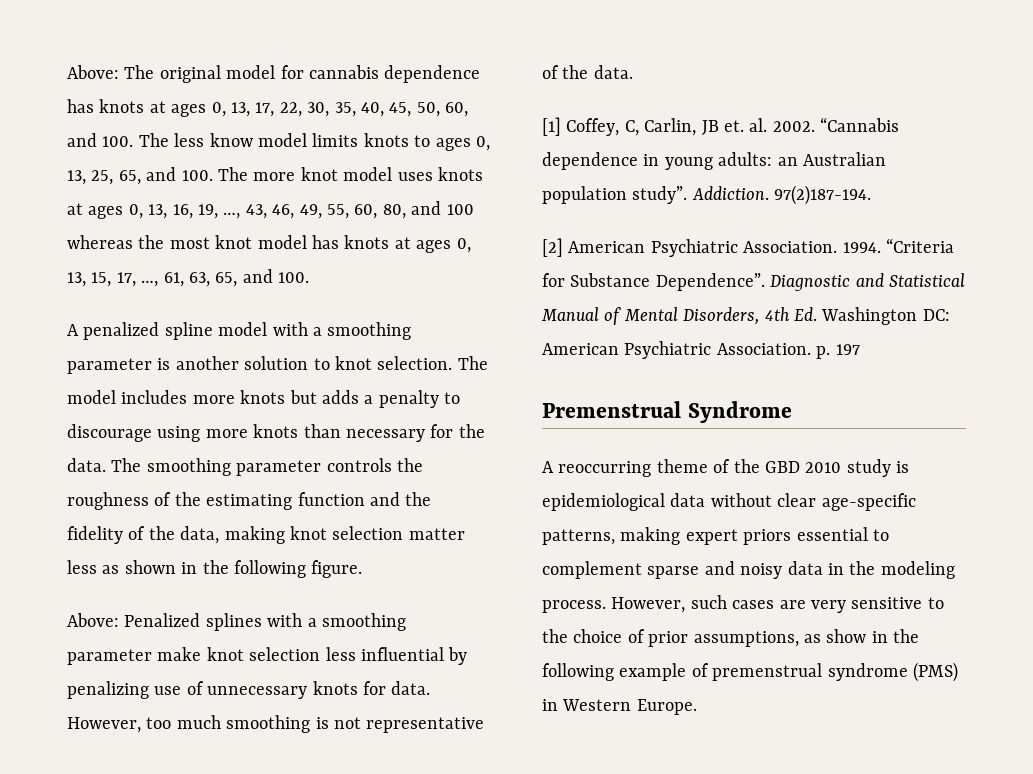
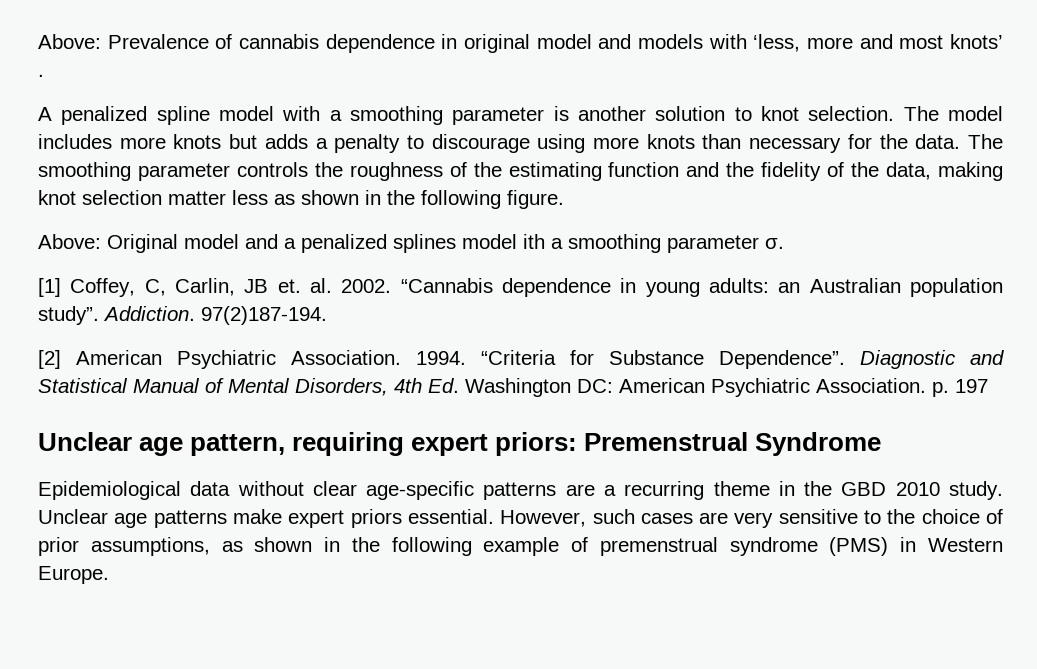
- Above: The original model for cannabis dependence has knots at ages 0, 13, 17, 22, 30, 35, 40, 45, 50, 60, and 100. The less know model limits knots to ages 0, 13, 25, 65, and 100. The more knot model uses knots at ages 0, 13, 16, 19, …, 43, 46, 49, 55, 60, 80, and 100 whereas the most knot model has knots at ages 0, 13, 15, 17, …, 61, 63, 65, and 100.
+ Above: Prevalence of cannabis dependence in original model and models with ‘less, more and most knots’ .
- Above: Penalized splines with a smoothing parameter make knot selection less influential by penalizing use of unnecessary knots for data. However, too much smoothing is not representative of the data.
+ Above: Original model and a penalized splines model ith a smoothing parameter σ.
- Premenstrual Syndrome
- A reoccurring theme of the GBD 2010 study is epidemiological data without clear age-specific patterns, making expert priors essential to complement sparse and noisy data in the modeling process.
+ Unclear age pattern, requiring expert priors: Premenstrual Syndrome
+ Epidemiological data without clear age-specific patterns are a recurring theme in the GBD 2010 study. Unclear age patterns make expert priors essential.
- However, such cases are very sensitive to the choice of prior assumptions, as show in the following example of premenstrual syndrome (PMS) in Western Europe.
+ However, such cases are very sensitive to the choice of prior assumptions, as shown in the following example of premenstrual syndrome (PMS) in Western Europe.

